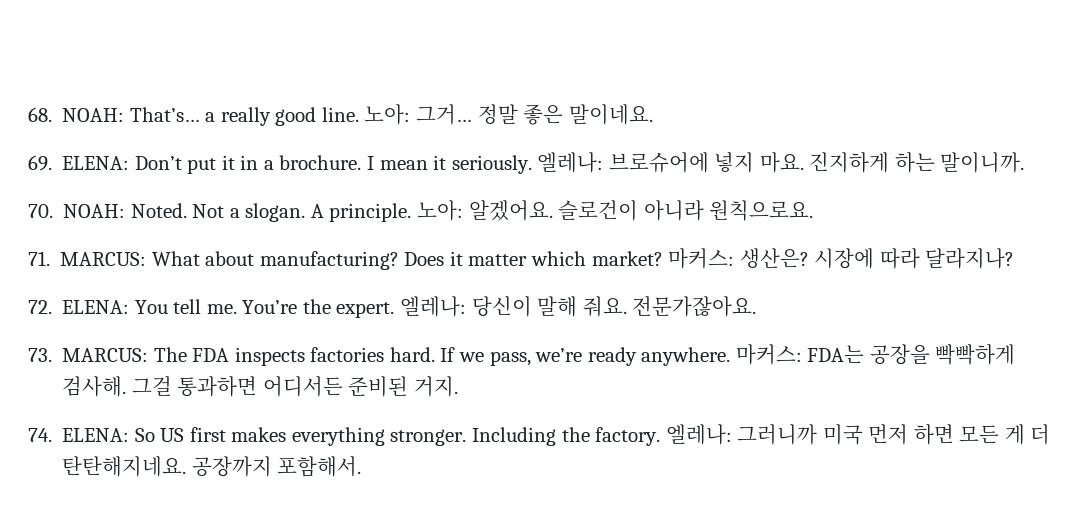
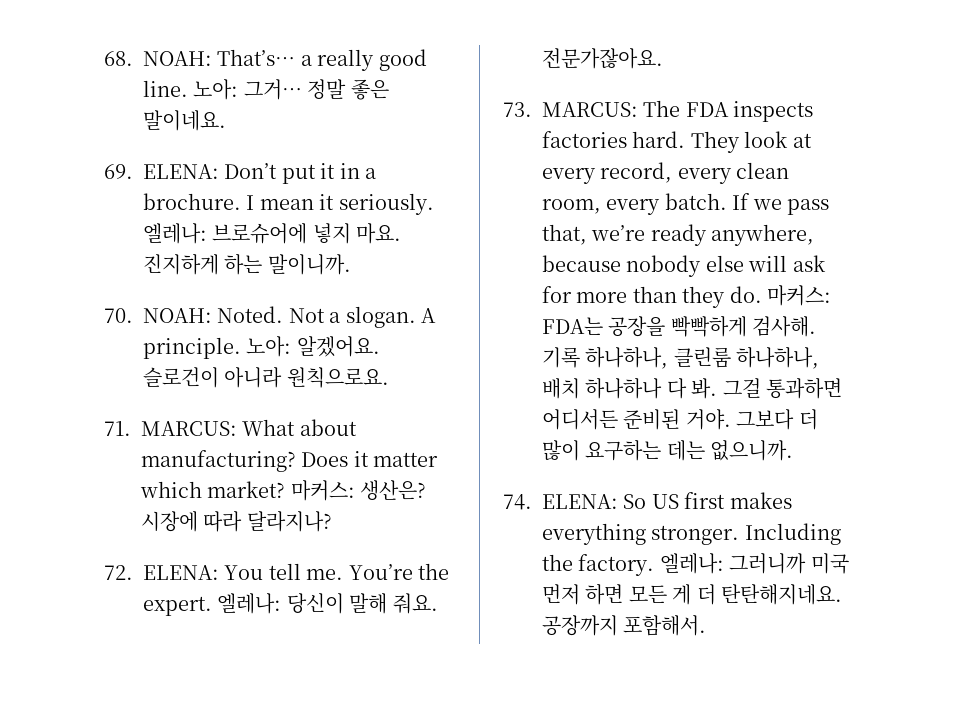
- If we pass, we’re ready anywhere.
+ They look at every record, every clean room, every batch. If we pass that, we’re ready anywhere, because nobody else will ask for more than they do.
- 그걸 통과하면 어디서든 준비된 거지.
+ 기록 하나하나, 클린룸 하나하나, 배치 하나하나 다 봐. 그걸 통과하면 어디서든 준비된 거야. 그보다 더 많이 요구하는 데는 없으니까.

